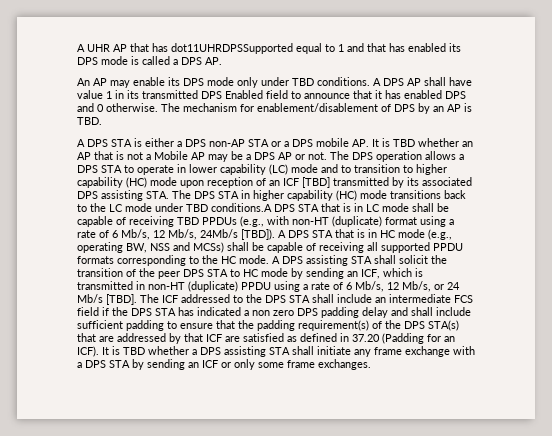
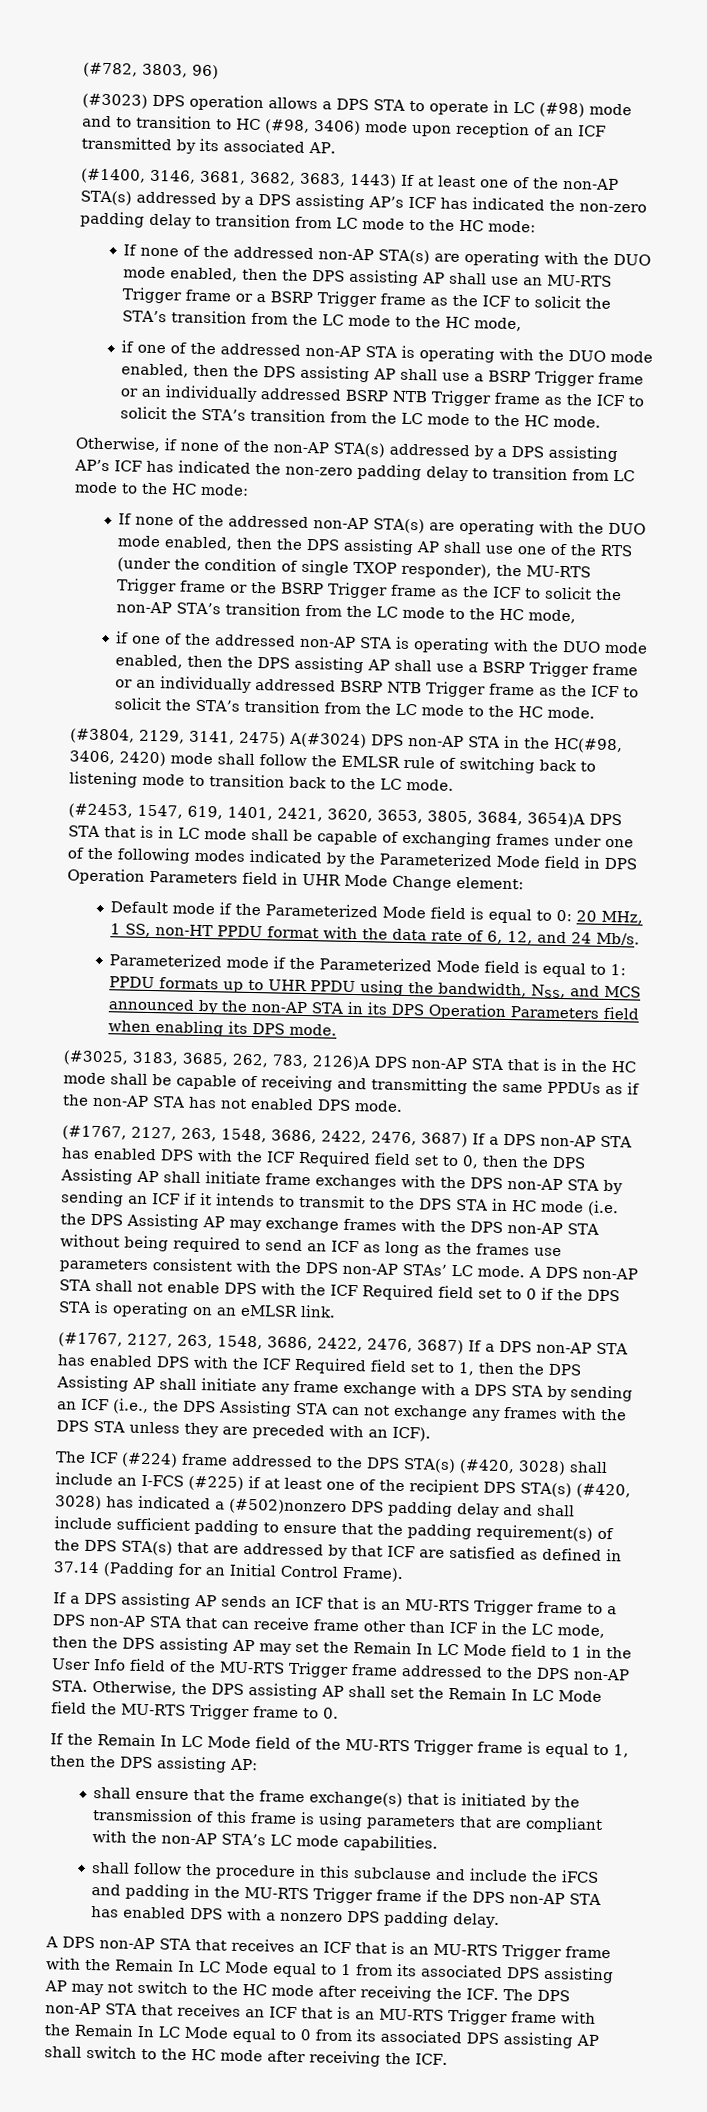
- A UHR AP that has dot11UHRDPSSupported equal to 1 and that has enabled its DPS mode is called a DPS AP.
- An AP may enable its DPS mode only under TBD conditions. A DPS AP shall have value 1 in its transmitted DPS Enabled field to announce that it has enabled DPS and 0 otherwise. The mechanism for enablement/disablement of DPS by an AP is TBD.
- A DPS STA is either a DPS non-AP STA or a DPS mobile AP. It is TBD whether an AP that is not a Mobile AP may be a DPS AP or not. The DPS operation allows a DPS STA to operate in lower capability (LC) mode and to transition to higher capability (HC) mode upon reception of an ICF [TBD] transmitted by its associated DPS assisting STA. The DPS STA in higher capability (HC) mode transitions back to the LC mode under TBD conditions.A DPS STA that is in LC mode shall be capable of receiving TBD PPDUs (e.g., with non-HT (duplicate) format using a rate of 6 Mb/s, 12 Mb/s, 24Mb/s [TBD]). A DPS STA that is in HC mode (e.g., operating BW, NSS and MCSs) shall be capable of receiving all supported PPDU formats corresponding to the HC mode.
+ (#782, 3803, 96)
+ (#3023) DPS operation allows a DPS STA to operate in LC (#98) mode and to transition to HC (#98, 3406) mode upon reception of an ICF transmitted by its associated AP.
+ (#1400, 3146, 3681, 3682, 3683, 1443) If at least one of the non-AP STA(s) addressed by a DPS assisting AP’s ICF has indicated the non-zero padding delay to transition from LC mode to the HC mode:
+ If none of the addressed non-AP STA(s) are operating with the DUO mode enabled, then the DPS assisting AP shall use an MU-RTS Trigger frame or a BSRP Trigger frame as the ICF to solicit the STA’s transition from the LC mode to the HC mode,
+ if one of the addressed non-AP STA is operating with the DUO mode enabled, then the DPS assisting AP shall use a BSRP Trigger frame or an individually addressed BSRP NTB Trigger frame as the ICF to solicit the STA’s transition from the LC mode to the HC mode.
+ Otherwise, if none of the non-AP STA(s) addressed by a DPS assisting AP’s ICF has indicated the non-zero padding delay to transition from LC mode to the HC mode:
+ If none of the addressed non-AP STA(s) are operating with the DUO mode enabled, then the DPS assisting AP shall use one of the RTS (under the condition of single TXOP responder), the MU-RTS Trigger frame or the BSRP Trigger frame as the ICF to solicit the non-AP STA’s transition from the LC mode to the HC mode,
+ if one of the addressed non-AP STA is operating with the DUO mode enabled, then the DPS assisting AP shall use a BSRP Trigger frame or an individually addressed BSRP NTB Trigger frame as the ICF to solicit the STA’s transition from the LC mode to the HC mode.
+ (#3804, 2129, 3141, 2475) A(#3024) DPS non-AP STA in the HC(#98, 3406, 2420) mode shall follow the EMLSR rule of switching back to listening mode to transition back to the LC mode.
+ (#2453, 1547, 619, 1401, 2421, 3620, 3653, 3805, 3684, 3654)A DPS STA that is in LC mode shall be capable of exchanging frames under one of the following modes indicated by the Parameterized Mode field in DPS Operation Parameters field in UHR Mode Change element:
+ Default mode if the Parameterized Mode field is equal to 0: 20 MHz, 1 SS, non-HT PPDU format with the data rate of 6, 12, and 24 Mb/s.
+ Parameterized mode if the Parameterized Mode field is equal to 1: PPDU formats up to UHR PPDU using the bandwidth, NSS, and MCS announced by the non-AP STA in its DPS Operation Parameters field when enabling its DPS mode.
+ (#3025, 3183, 3685, 262, 783, 2126)A DPS non-AP STA that is in the HC mode shall be capable of receiving and transmitting the same PPDUs as if the non-AP STA has not enabled DPS mode.
+ (#1767, 2127, 263, 1548, 3686, 2422, 2476, 3687) If a DPS non-AP STA has enabled DPS with the ICF Required field set to 0, then the DPS Assisting AP shall initiate frame exchanges with the DPS non-AP STA by sending an ICF if it intends to transmit to the DPS STA in HC mode (i.e. the DPS Assisting AP may exchange frames with the DPS non-AP STA without being required to send an ICF as long as the frames use parameters consistent with the DPS non-AP STAs’ LC mode.
- A DPS assisting STA shall solicit the transition of the peer DPS STA to HC mode by sending an ICF, which is transmitted in non-HT (duplicate) PPDU using a rate of 6 Mb/s, 12 Mb/s, or 24 Mb/s [TBD]. The ICF addressed to the DPS STA shall include an intermediate FCS field if the DPS STA has indicated a non zero DPS padding delay and shall include sufficient padding to ensure that the padding requirement(s) of the DPS STA(s) that are addressed by that ICF are satisfied as defined in 37.20 (Padding for an ICF). It is TBD whether a DPS assisting STA shall initiate any frame exchange with a DPS STA by sending an ICF or only some frame exchanges.
+ A DPS non-AP STA shall not enable DPS with the ICF Required field set to 0 if the DPS STA is operating on an eMLSR link.
+ (#1767, 2127, 263, 1548, 3686, 2422, 2476, 3687) If a DPS non-AP STA has enabled DPS with the ICF Required field set to 1, then the DPS Assisting AP shall initiate any frame exchange with a DPS STA by sending an ICF (i.e., the DPS Assisting STA can not exchange any frames with the DPS STA unless they are preceded with an ICF).
+ The ICF (#224) frame addressed to the DPS STA(s) (#420, 3028) shall include an I-FCS (#225) if at least one of the recipient DPS STA(s) (#420, 3028) has indicated a (#502)nonzero DPS padding delay and shall include sufficient padding to ensure that the padding requirement(s) of the DPS STA(s) that are addressed by that ICF are satisfied as defined in 37.14 (Padding for an Initial Control Frame).
+ If a DPS assisting AP sends an ICF that is an MU-RTS Trigger frame to a DPS non-AP STA that can receive frame other than ICF in the LC mode, then the DPS assisting AP may set the Remain In LC Mode field to 1 in the User Info field of the MU-RTS Trigger frame addressed to the DPS non-AP STA. Otherwise, the DPS assisting AP shall set the Remain In LC Mode field the MU-RTS Trigger frame to 0.
+ If the Remain In LC Mode field of the MU-RTS Trigger frame is equal to 1, then the DPS assisting AP:
+ shall ensure that the frame exchange(s) that is initiated by the transmission of this frame is using parameters that are compliant with the non-AP STA’s LC mode capabilities.
+ shall follow the procedure in this subclause and include the iFCS and padding in the MU-RTS Trigger frame if the DPS non-AP STA has enabled DPS with a nonzero DPS padding delay.
+ A DPS non-AP STA that receives an ICF that is an MU-RTS Trigger frame with the Remain In LC Mode equal to 1 from its associated DPS assisting AP may not switch to the HC mode after receiving the ICF. The DPS non-AP STA that receives an ICF that is an MU-RTS Trigger frame with the Remain In LC Mode equal to 0 from its associated DPS assisting AP shall switch to the HC mode after receiving the ICF.

